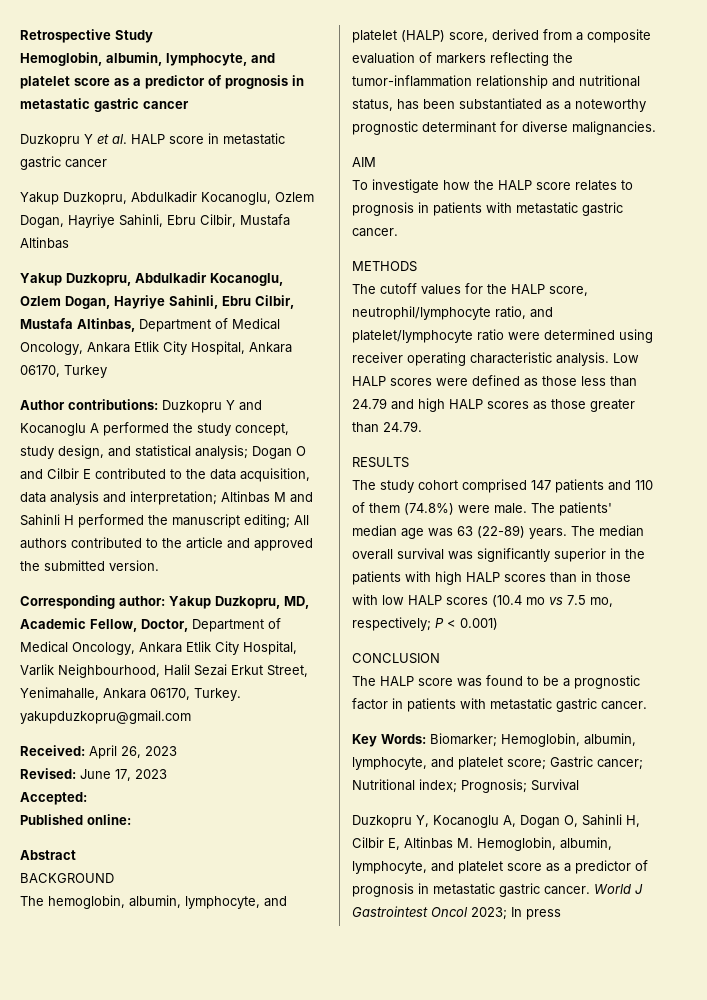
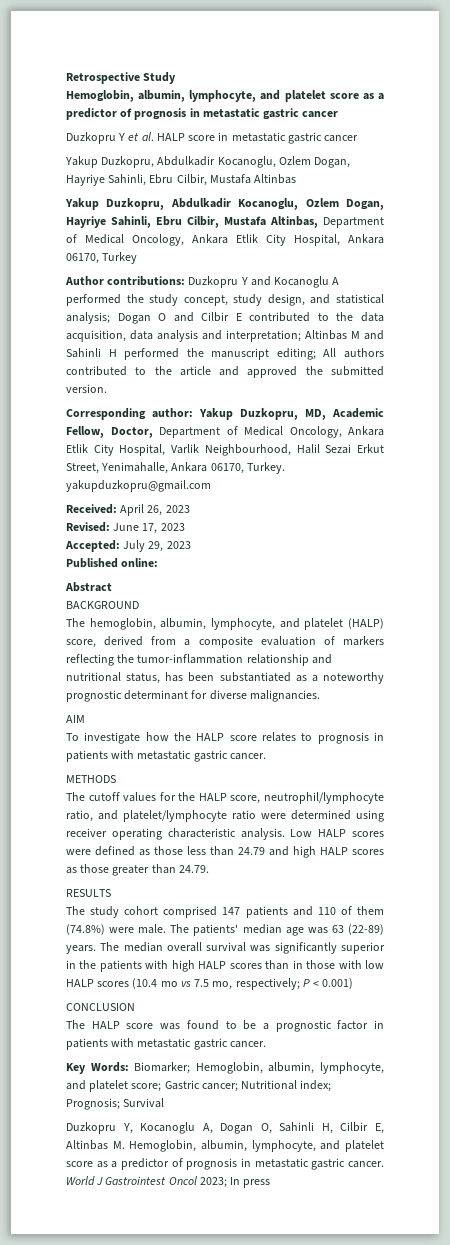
- Accepted:
+ Accepted: July 29, 2023

